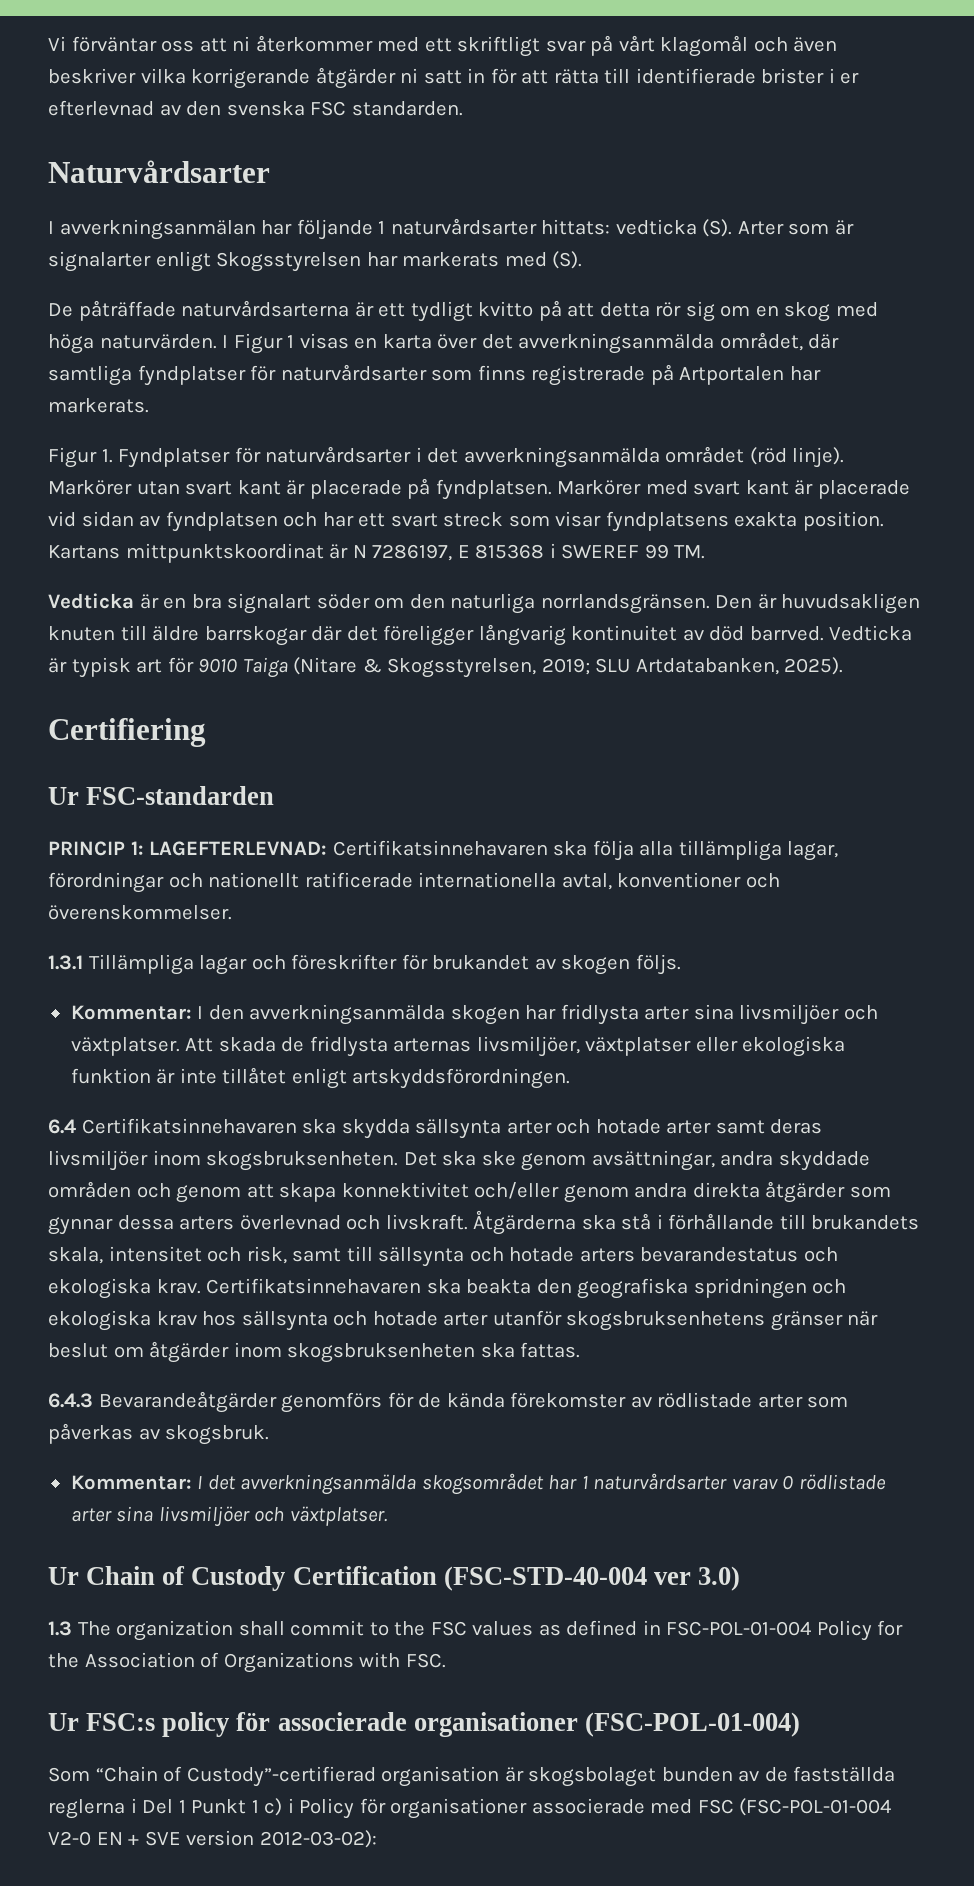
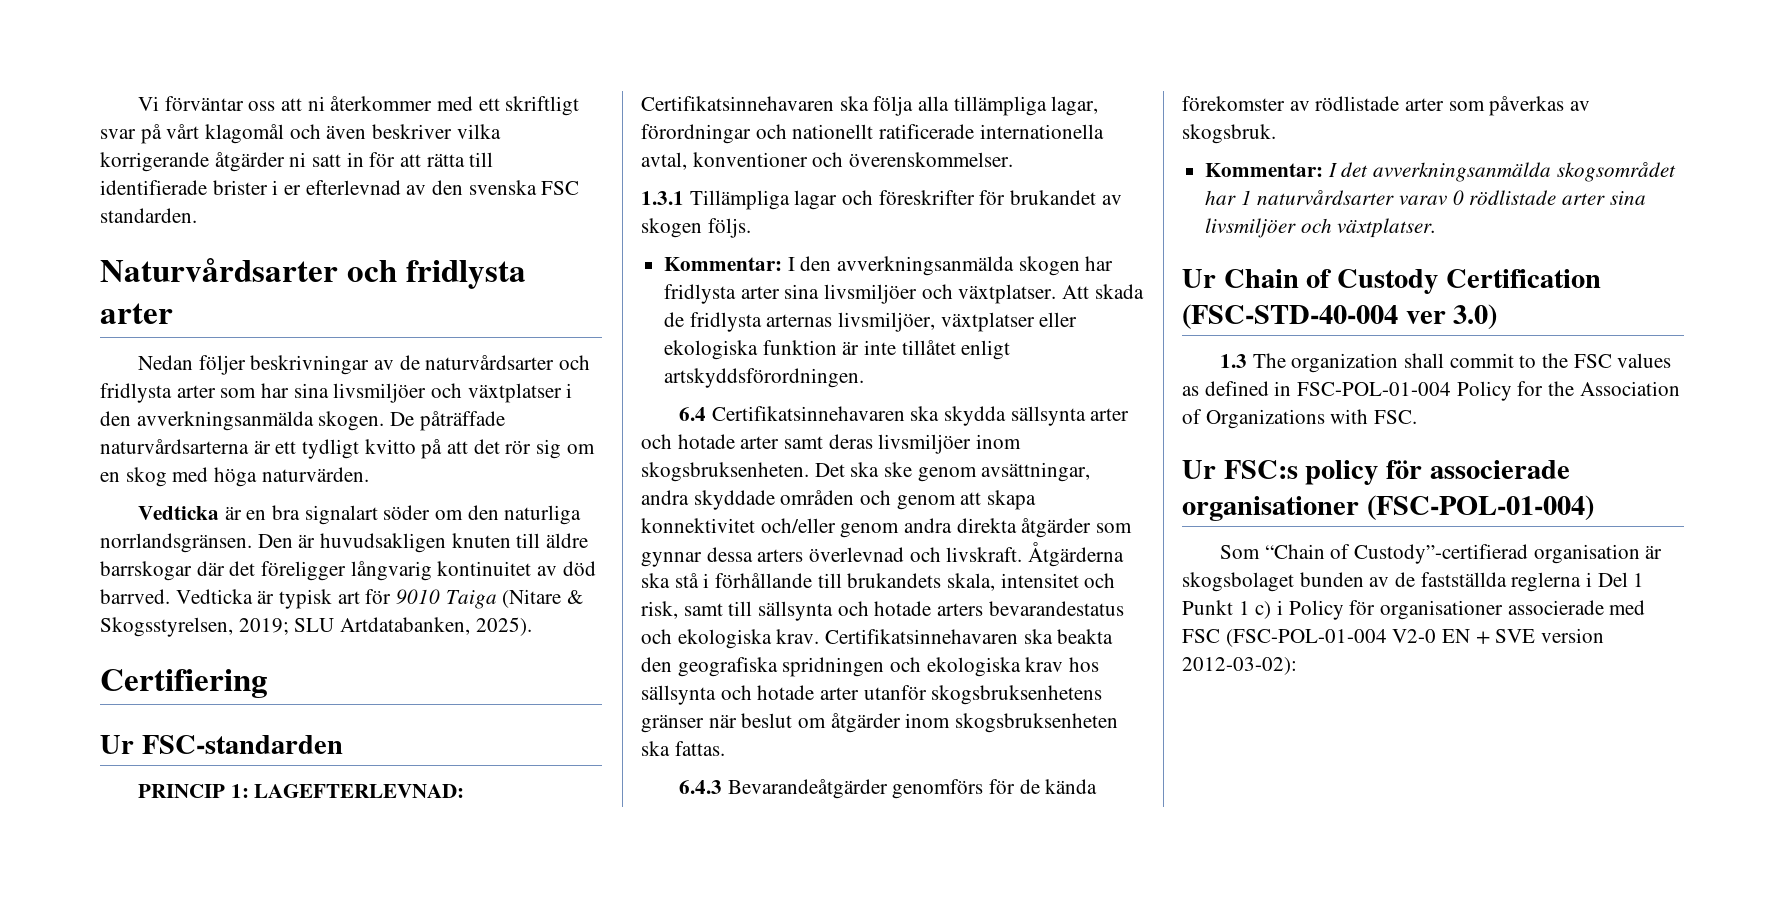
- Naturvårdsarter
- I avverkningsanmälan har följande 1 naturvårdsarter hittats: vedticka (S). Arter som är signalarter enligt Skogsstyrelsen har markerats med (S).
- De påträffade naturvårdsarterna är ett tydligt kvitto på att detta rör sig om en skog med höga naturvärden. I Figur 1 visas en karta över det avverkningsanmälda området, där samtliga fyndplatser för naturvårdsarter som finns registrerade på Artportalen har markerats.
- Figur 1. Fyndplatser för naturvårdsarter i det avverkningsanmälda området (röd linje). Markörer utan svart kant är placerade på fyndplatsen. Markörer med svart kant är placerade vid sidan av fyndplatsen och har ett svart streck som visar fyndplatsens exakta position. Kartans mittpunktskoordinat är N 7286197, E 815368 i SWEREF 99 TM.
+ Naturvårdsarter och fridlysta arter
+ Nedan följer beskrivningar av de naturvårdsarter och fridlysta arter som har sina livsmiljöer och växtplatser i den avverkningsanmälda skogen. De påträffade naturvårdsarterna är ett tydligt kvitto på att det rör sig om en skog med höga naturvärden.

